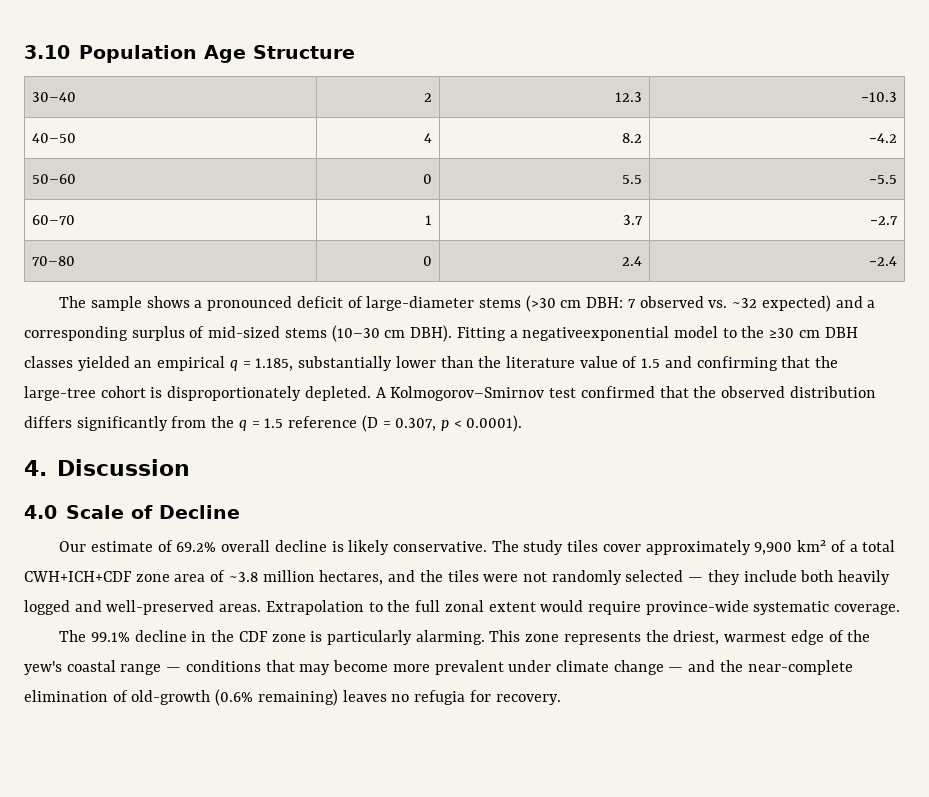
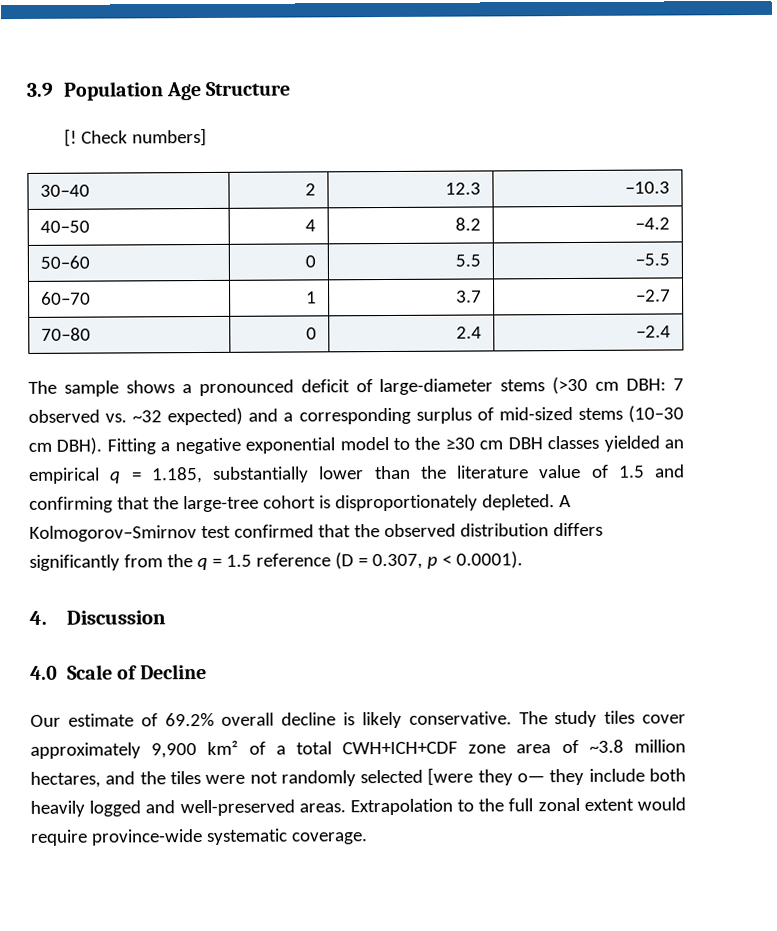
- 3.10 Population Age Structure
+ 3.9 Population Age Structure
+ [! Check numbers]
- Fitting a negativeexponential model to the ≥30 cm DBH classes yielded an empirical q = 1.185, substantially lower than the literature value of 1.5 and confirming that the large-tree cohort is disproportionately depleted.
+ Fitting a negative exponential model to the ≥30 cm DBH classes yielded an empirical q = 1.185, substantially lower than the literature value of 1.5 and confirming that the large-tree cohort is disproportionately depleted.
- The study tiles cover approximately 9,900 km² of a total CWH+ICH+CDF zone area of ~3.8 million hectares, and the tiles were not randomly selected — they include both heavily logged and well-preserved areas.
+ The study tiles cover approximately 9,900 km² of a total CWH+ICH+CDF zone area of ~3.8 million hectares, and the tiles were not randomly selected [were they o— they include both heavily logged and well-preserved areas.
- The 99.1% decline in the CDF zone is particularly alarming. This zone represents the driest, warmest edge of the yew's coastal range — conditions that may become more prevalent under climate change — and the near-complete elimination of old-growth (0.6% remaining) leaves no refugia for recovery.

